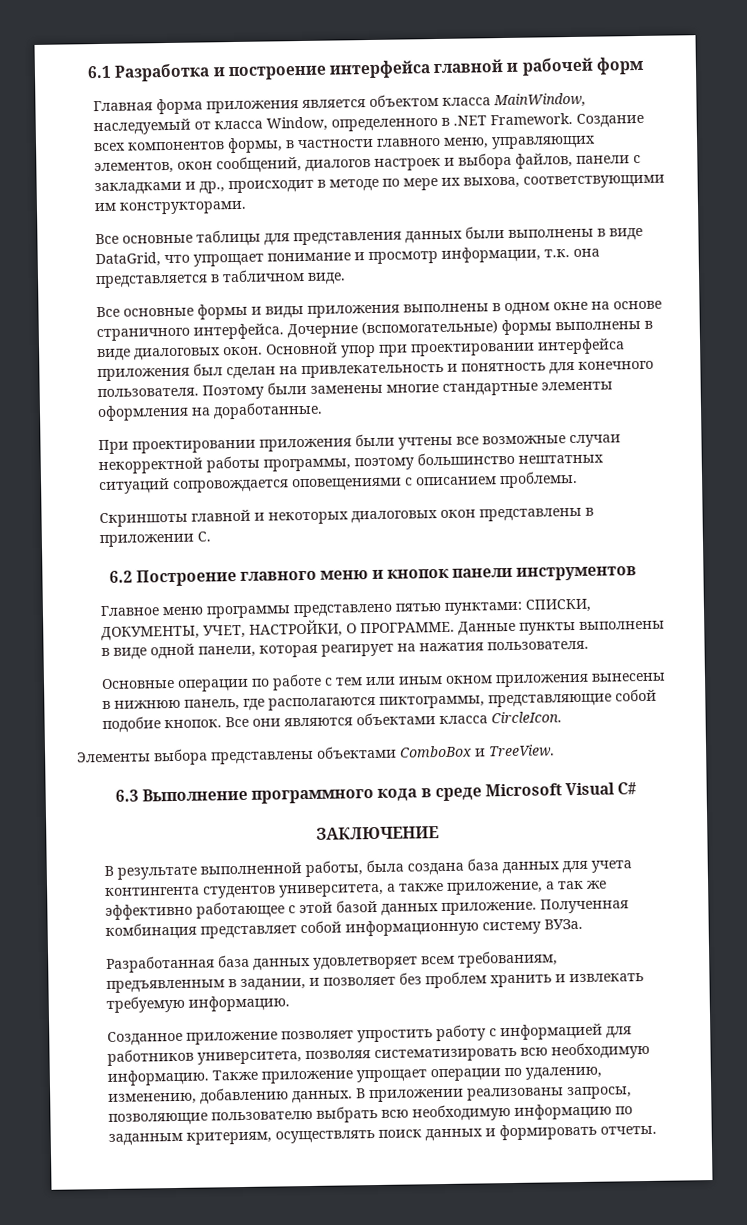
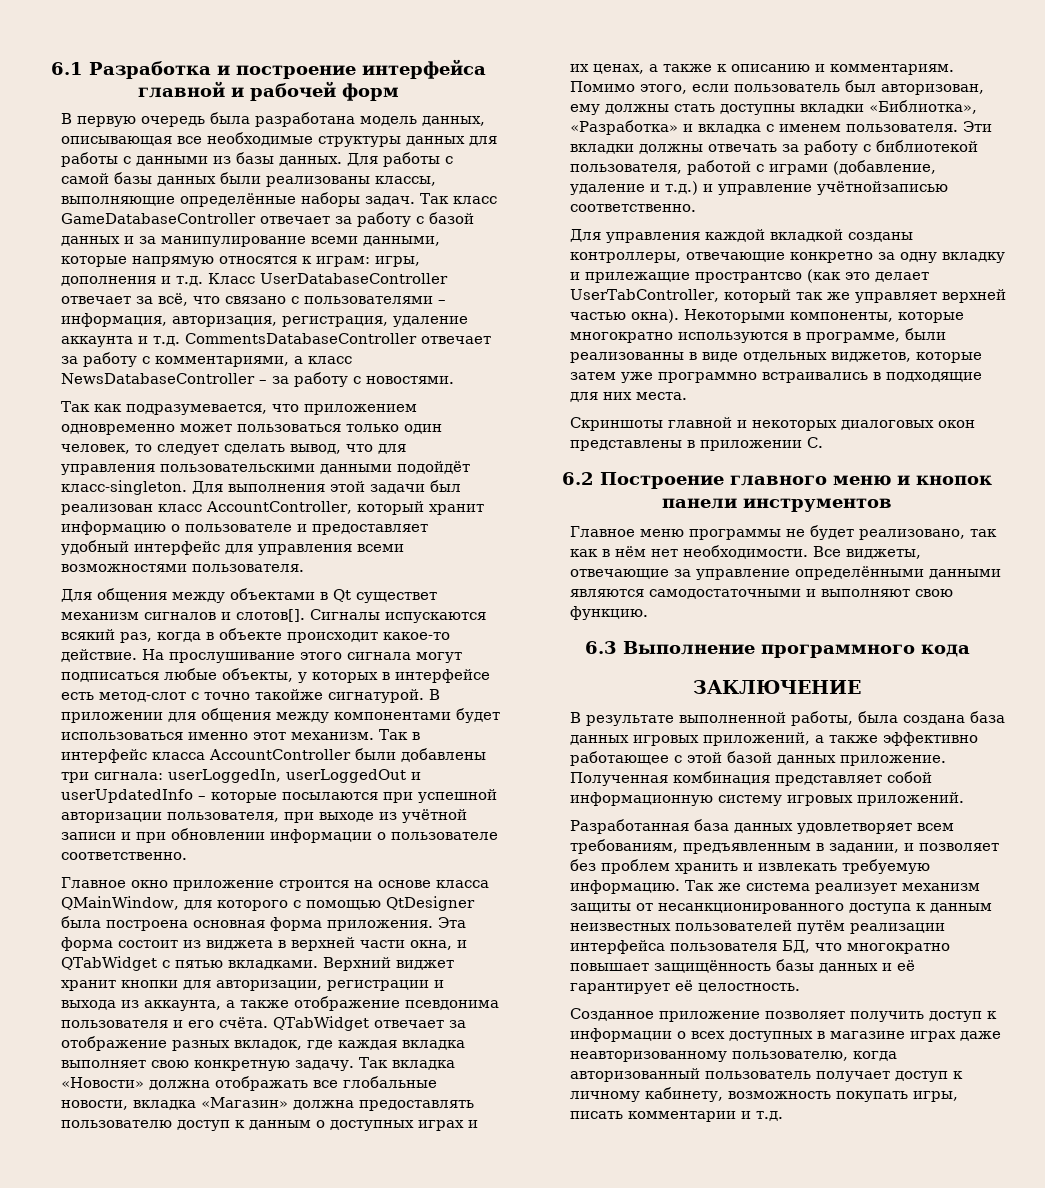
- Главная форма приложения является объектом класса MainWindow, наследуемый от класса Window, определенного в .NET Framework. Создание всех компонентов формы, в частности главного меню, управляющих элементов, окон сообщений, диалогов настроек и выбора файлов, панели с закладками и др., происходит в методе по мере их выхова, соответствующими им конструкторами.
- Все основные таблицы для представления данных были выполнены в виде DataGrid, что упрощает понимание и просмотр информации, т.к. она представляется в табличном виде.
- Все основные формы и виды приложения выполнены в одном окне на основе страничного интерфейса. Дочерние (вспомогательные) формы выполнены в виде диалоговых окон. Основной упор при проектировании интерфейса приложения был сделан на привлекательность и понятность для конечного пользователя. Поэтому были заменены многие стандартные элементы оформления на доработанные.
- При проектировании приложения были учтены все возможные случаи некорректной работы программы, поэтому большинство нештатных ситуаций сопровождается оповещениями с описанием проблемы.
+ В первую очередь была разработана модель данных, описывающая все необходимые структуры данных для работы с данными из базы данных. Для работы с самой базы данных были реализованы классы, выполняющие определённые наборы задач. Так класс GameDatabaseController отвечает за работу с базой данных и за манипулирование всеми данными, которые напрямую относятся к играм: игры, дополнения и т.д. Класс UserDatabaseController отвечает за всё, что связано с пользователями – информация, авторизация, регистрация, удаление аккаунта и т.д. CommentsDatabaseController отвечает за работу с комментариями, а класс NewsDatabaseController – за работу с новостями.
+ Так как подразумевается, что приложением одновременно может пользоваться только один человек, то следует сделать вывод, что для управления пользовательскими данными подойдёт класс-singleton. Для выполнения этой задачи был реализован класс AccountController, который хранит информацию о пользователе и предоставляет удобный интерфейс для управления всеми возможностями пользователя.
+ Для общения между объектами в Qt существет механизм сигналов и слотов[]. Сигналы испускаются всякий раз, когда в объекте происходит какое-то действие. На прослушивание этого сигнала могут подписаться любые объекты, у которых в интерфейсе есть метод-слот с точно такойже сигнатурой. В приложении для общения между компонентами будет использоваться именно этот механизм. Так в интерфейс класса AccountController были добавлены три сигнала: userLoggedIn, userLoggedOut и userUpdatedInfo – которые посылаются при успешной авторизации пользователя, при выходе из учётной записи и при обновлении информации о пользователе соответственно.
+ Главное окно приложение строится на основе класса QMainWindow, для которого с помощью QtDesigner была построена основная форма приложения. Эта форма состоит из виджета в верхней части окна, и QTabWidget с пятью вкладками. Верхний виджет хранит кнопки для авторизации, регистрации и выхода из аккаунта, а также отображение псевдонима пользователя и его счёта. QTabWidget отвечает за отображение разных вкладок, где каждая вкладка выполняет свою конкретную задачу. Так вкладка «Новости» должна отображать все глобальные новости, вкладка «Магазин» должна предоставлять пользователю доступ к данным о доступных играх и их ценах, а также к описанию и комментариям. Помимо этого, если пользователь был авторизован, ему должны стать доступны вкладки «Библиотка», «Разработка» и вкладка с именем пользователя. Эти вкладки должны отвечать за работу с библиотекой пользователя, работой с играми (добавление, удаление и т.д.) и управление учётнойзаписью соответственно.
+ Для управления каждой вкладкой созданы контроллеры, отвечающие конкретно за одну вкладку и прилежащие пространтсво (как это делает UserTabController, который так же управляет верхней частью окна). Некоторыми компоненты, которые многократно используются в программе, были реализованны в виде отдельных виджетов, которые затем уже программно встраивались в подходящие для них места.
- Главное меню программы представлено пятью пунктами: СПИСКИ, ДОКУМЕНТЫ, УЧЕТ, НАСТРОЙКИ, О ПРОГРАММЕ. Данные пункты выполнены в виде одной панели, которая реагирует на нажатия пользователя.
- Основные операции по работе с тем или иным окном приложения вынесены в нижнюю панель, где располагаются пиктограммы, представляющие собой подобие кнопок. Все они являются объектами класса CircleIcon.
- Элементы выбора представлены объектами ComboBox и TreeView.
+ Главное меню программы не будет реализовано, так как в нём нет необходимости. Все виджеты, отвечающие за управление определёнными данными являются самодостаточными и выполняют свою функцию.
- 6.3 Выполнение программного кода в среде Microsoft Visual C#
+ 6.3 Выполнение программного кода
- В результате выполненной работы, была создана база данных для учета контингента студентов университета, а также приложение, а так же эффективно работающее с этой базой данных приложение.
+ В результате выполненной работы, была создана база данных игровых приложений, а также эффективно работающее с этой базой данных приложение.
- Полученная комбинация представляет собой информационную систему ВУЗа.
+ Полученная комбинация представляет собой информационную систему игровых приложений.
- Разработанная база данных удовлетворяет всем требованиям, предъявленным в задании, и позволяет без проблем хранить и извлекать требуемую информацию.
- Созданное приложение позволяет упростить работу с информацией для работников университета, позволяя систематизировать всю необходимую информацию. Также приложение упрощает операции по удалению, изменению, добавлению данных. В приложении реализованы запросы, позволяющие пользователю выбрать всю необходимую информацию по заданным критериям, осуществлять поиск данных и формировать отчеты.
+ Разработанная база данных удовлетворяет всем требованиям, предъявленным в задании, и позволяет без проблем хранить и извлекать требуемую информацию. Так же система реализует механизм защиты от несанкционированного доступа к данным неизвестных пользователей путём реализации интерфейса пользователя БД, что многократно повышает защищённость базы данных и её гарантирует её целостность.
+ Созданное приложение позволяет получить доступ к информации о всех доступных в магазине играх даже неавторизованному пользователю, когда авторизованный пользователь получает доступ к личному кабинету, возможность покупать игры, писать комментарии и т.д.

